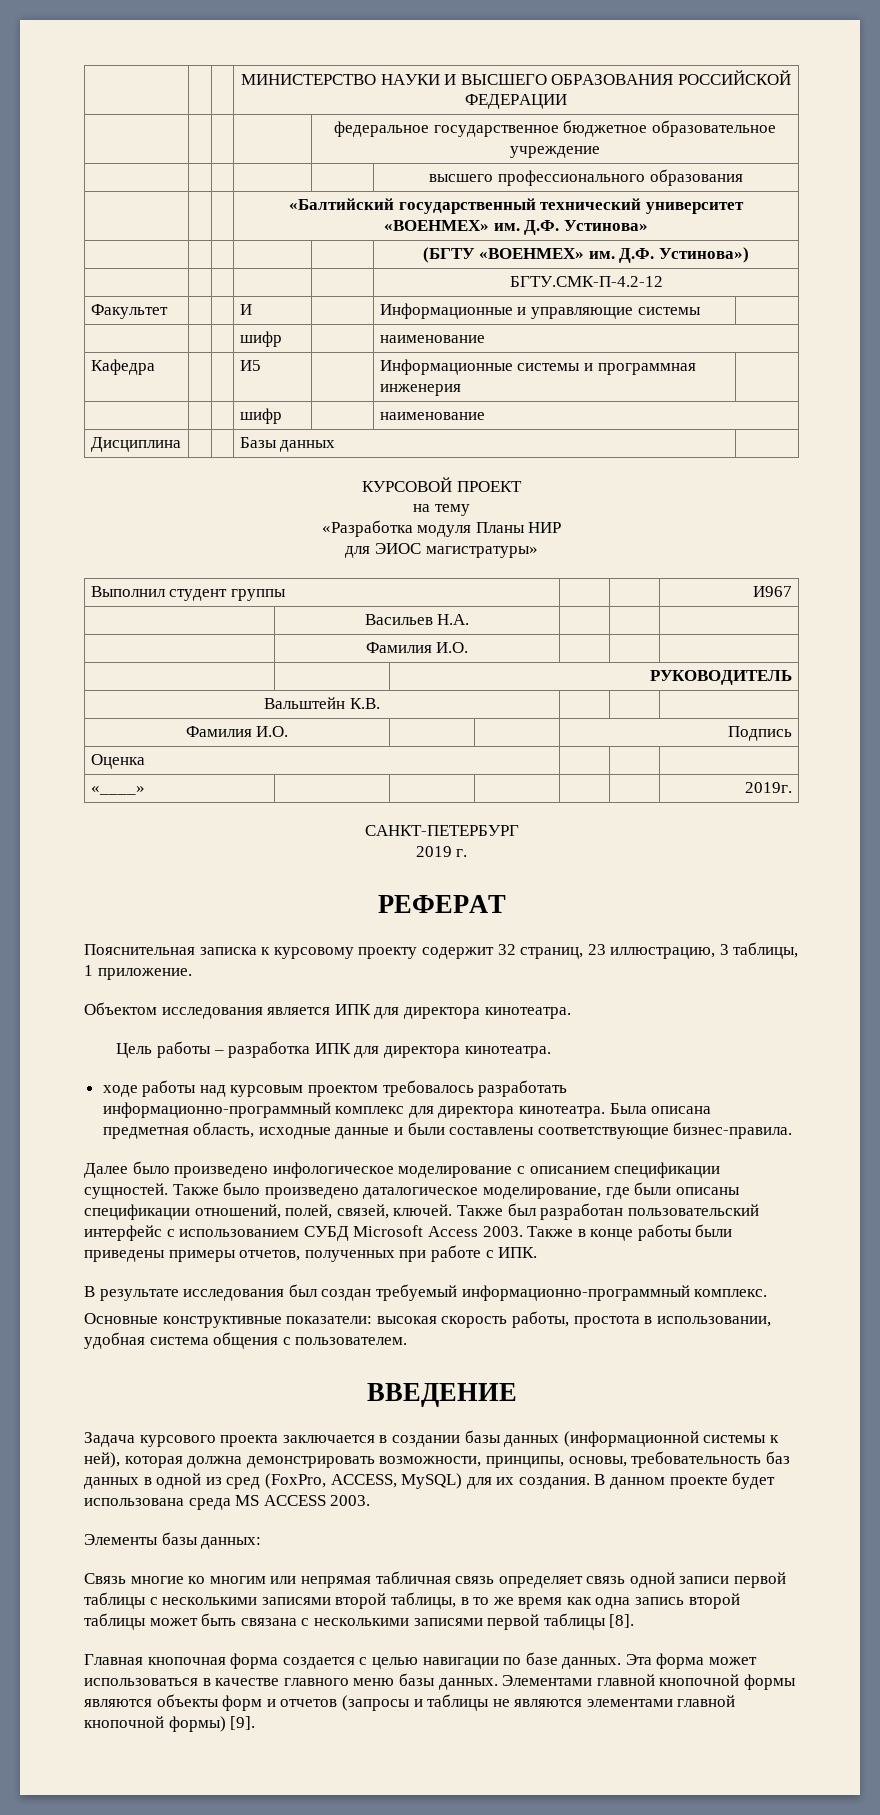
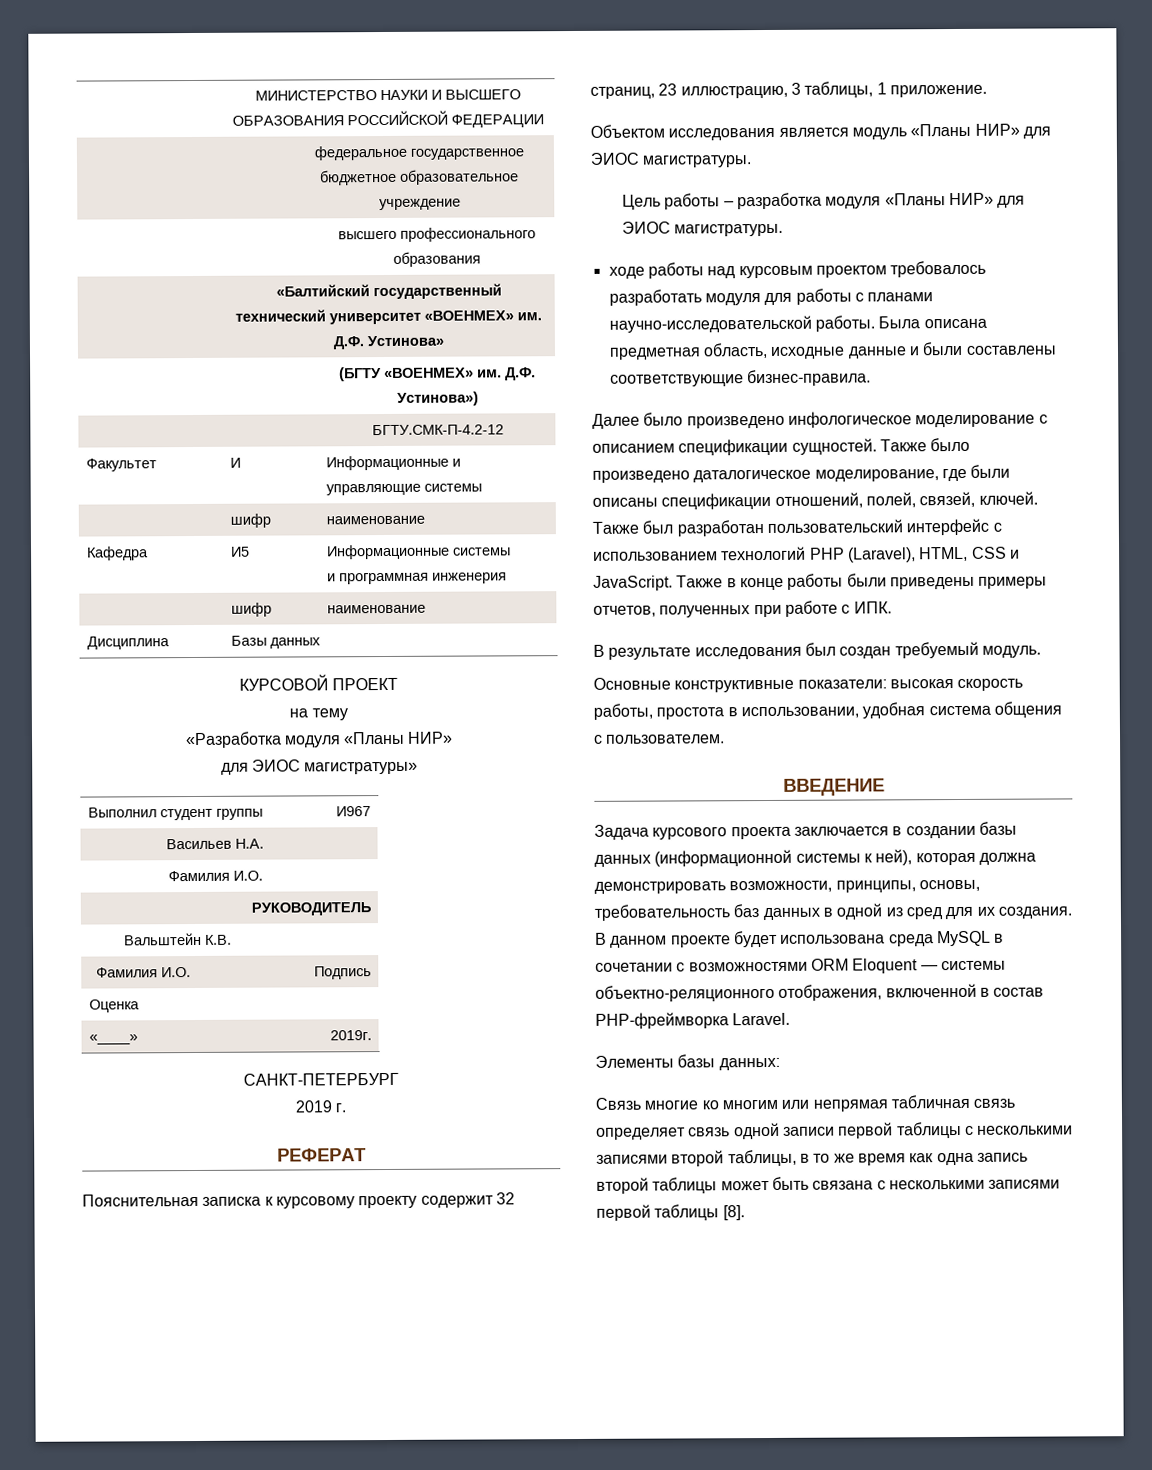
- «Разработка модуля Планы НИР
+ «Разработка модуля «Планы НИР»
- Объектом исследования является ИПК для директора кинотеатра.
- Цель работы – разработка ИПК для директора кинотеатра.
+ Объектом исследования является модуль «Планы НИР» для ЭИОС магистратуры.
+ Цель работы – разработка модуля «Планы НИР» для ЭИОС магистратуры.
- ходе работы над курсовым проектом требовалось разработать информационно-программный комплекс для директора кинотеатра.
+ ходе работы над курсовым проектом требовалось разработать модуля для работы с планами научно-исследовательской работы.
- Также был разработан пользовательский интерфейс с использованием СУБД Microsoft Access 2003.
+ Также был разработан пользовательский интерфейс с использованием технологий PHP (Laravel), HTML, CSS и JavaScript.
- В результате исследования был создан требуемый информационно-программный комплекс.
+ В результате исследования был создан требуемый модуль.
- Задача курсового проекта заключается в создании базы данных (информационной системы к ней), которая должна демонстрировать возможности, принципы, основы, требовательность баз данных в одной из сред (FoxPro, ACCESS, MySQL) для их создания.
+ Задача курсового проекта заключается в создании базы данных (информационной системы к ней), которая должна демонстрировать возможности, принципы, основы, требовательность баз данных в одной из сред для их создания.
- В данном проекте будет использована среда MS ACCESS 2003.
+ В данном проекте будет использована среда MySQL в сочетании с возможностями ORM Eloquent — системы объектно-реляционного отображения, включенной в состав PHP-фреймворка Laravel.
- Главная кнопочная форма создается с целью навигации по базе данных. Эта форма может использоваться в качестве главного меню базы данных. Элементами главной кнопочной формы являются объекты форм и отчетов (запросы и таблицы не являются элементами главной кнопочной формы) [9].

